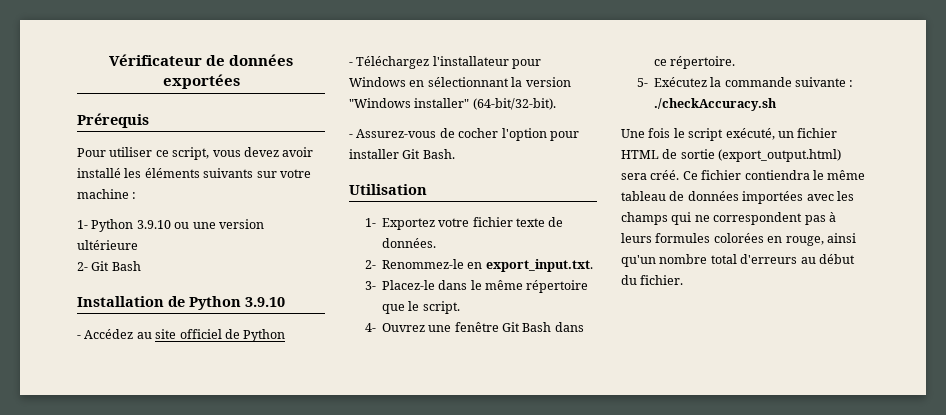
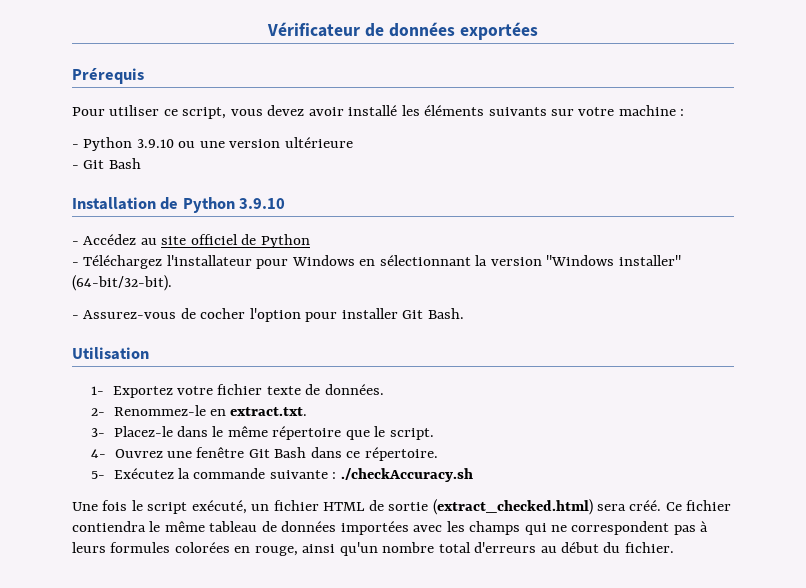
- 1- Python 3.9.10 ou une version ultérieure
+ - Python 3.9.10 ou une version ultérieure
- 2- Git Bash
+ - Git Bash
- 2- Renommez-le en export_input.txt.
+ 2- Renommez-le en extract.txt.
- Une fois le script exécuté, un fichier HTML de sortie (export_output.html) sera créé.
+ Une fois le script exécuté, un fichier HTML de sortie (extract_checked.html) sera créé.

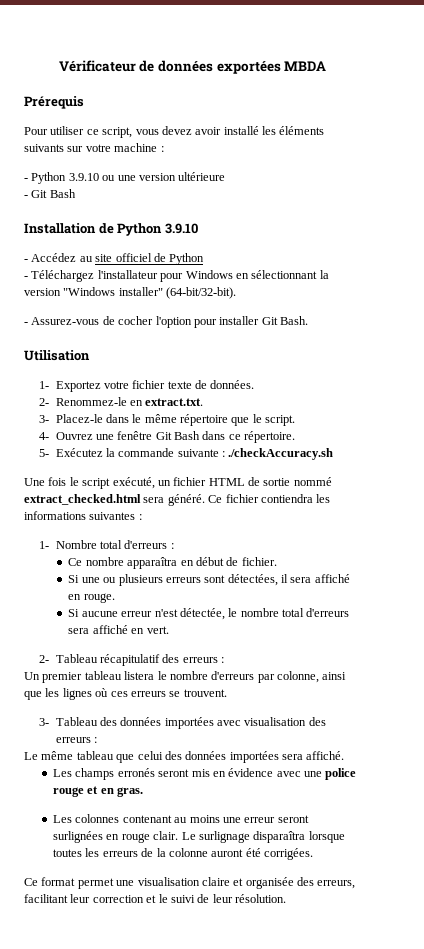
- Vérificateur de données exportées
+ Vérificateur de données exportées MBDA
- Une fois le script exécuté, un fichier HTML de sortie (extract_checked.html) sera créé. Ce fichier contiendra le même tableau de données importées avec les champs qui ne correspondent pas à leurs formules colorées en rouge, ainsi qu'un nombre total d'erreurs au début du fichier.
+ Une fois le script exécuté, un fichier HTML de sortie nommé extract_checked.html sera généré. Ce fichier contiendra les informations suivantes :
+ 1- Nombre total d'erreurs :
+ Ce nombre apparaîtra en début de fichier.
+ Si une ou plusieurs erreurs sont détectées, il sera affiché en rouge.
+ Si aucune erreur n'est détectée, le nombre total d'erreurs sera affiché en vert.
+ 2- Tableau récapitulatif des erreurs :
+ Un premier tableau listera le nombre d'erreurs par colonne, ainsi que les lignes où ces erreurs se trouvent.
+ 3- Tableau des données importées avec visualisation des erreurs :
+ Le même tableau que celui des données importées sera affiché.
+ Les champs erronés seront mis en évidence avec une police rouge et en gras.
+ Les colonnes contenant au moins une erreur seront surlignées en rouge clair. Le surlignage disparaîtra lorsque toutes les erreurs de la colonne auront été corrigées.
+ Ce format permet une visualisation claire et organisée des erreurs, facilitant leur correction et le suivi de leur résolution.

